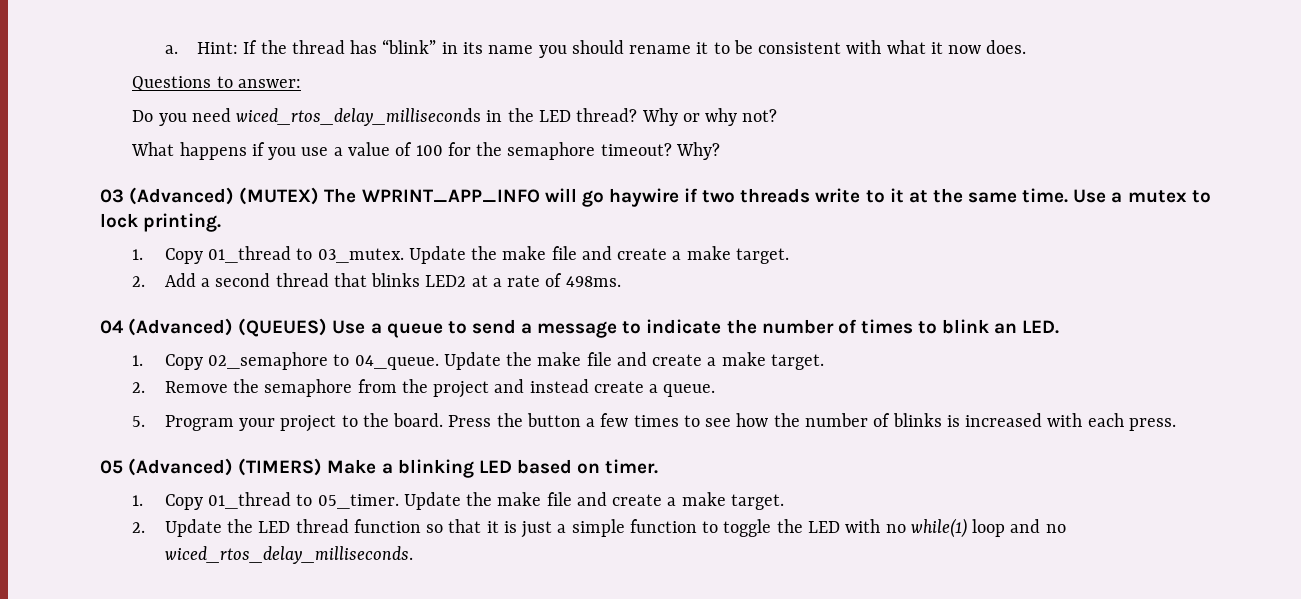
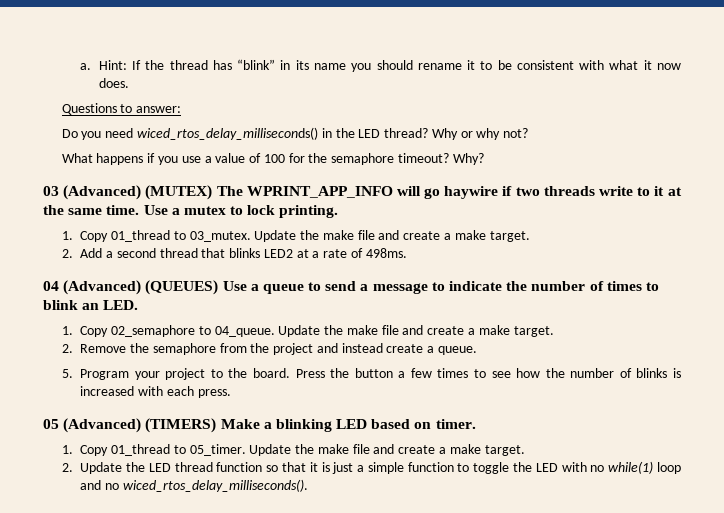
- Do you need wiced_rtos_delay_milliseconds in the LED thread?
+ Do you need wiced_rtos_delay_milliseconds() in the LED thread?
- 2. Update the LED thread function so that it is just a simple function to toggle the LED with no while(1) loop and no wiced_rtos_delay_milliseconds.
+ 2. Update the LED thread function so that it is just a simple function to toggle the LED with no while(1) loop and no wiced_rtos_delay_milliseconds().

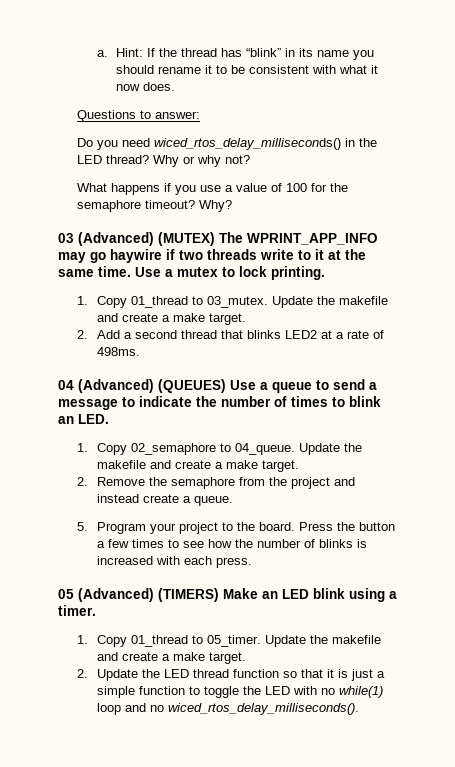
- 03 (Advanced) (MUTEX) The WPRINT_APP_INFO will go haywire if two threads write to it at the same time.
+ 03 (Advanced) (MUTEX) The WPRINT_APP_INFO may go haywire if two threads write to it at the same time.
- 1. Copy 01_thread to 03_mutex. Update the make file and create a make target.
+ 1. Copy 01_thread to 03_mutex. Update the makefile and create a make target.
- 1. Copy 02_semaphore to 04_queue. Update the make file and create a make target.
+ 1. Copy 02_semaphore to 04_queue. Update the makefile and create a make target.
- 05 (Advanced) (TIMERS) Make a blinking LED based on timer.
+ 05 (Advanced) (TIMERS) Make an LED blink using a timer.
- 1. Copy 01_thread to 05_timer. Update the make file and create a make target.
+ 1. Copy 01_thread to 05_timer. Update the makefile and create a make target.

